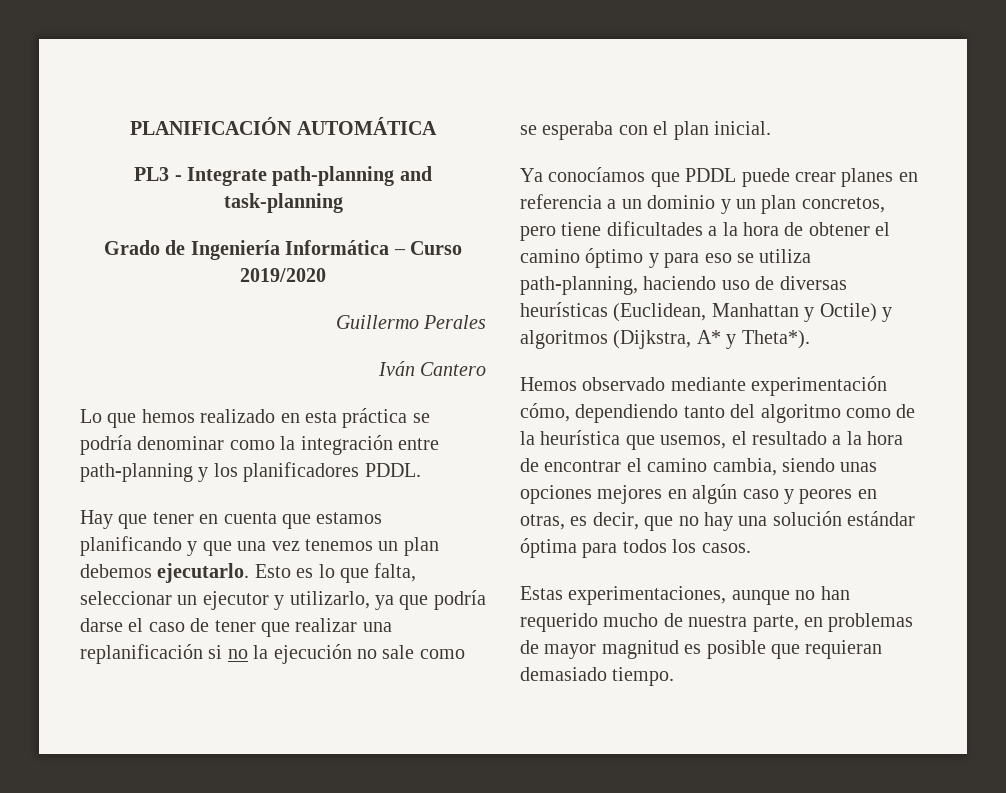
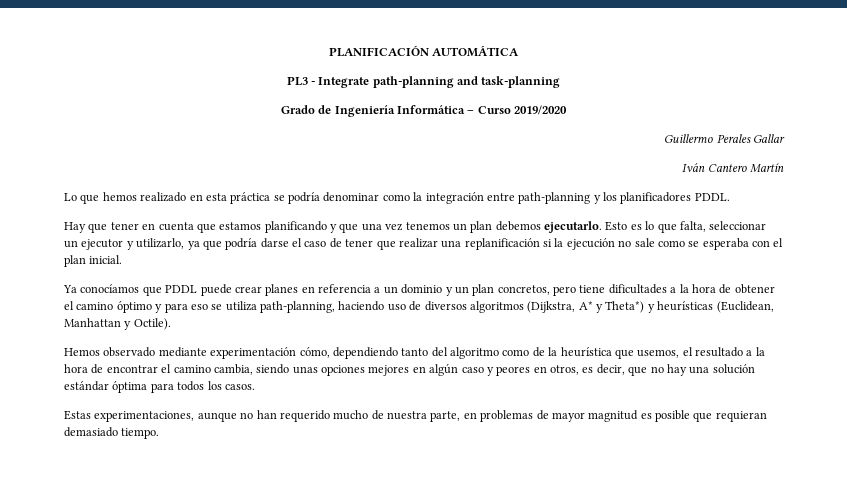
- Guillermo Perales
+ Guillermo Perales Gallar
- Iván Cantero
+ Iván Cantero Martín
- Esto es lo que falta, seleccionar un ejecutor y utilizarlo, ya que podría darse el caso de tener que realizar una replanificación si no la ejecución no sale como se esperaba con el plan inicial.
+ Esto es lo que falta, seleccionar un ejecutor y utilizarlo, ya que podría darse el caso de tener que realizar una replanificación si la ejecución no sale como se esperaba con el plan inicial.
- Ya conocíamos que PDDL puede crear planes en referencia a un dominio y un plan concretos, pero tiene dificultades a la hora de obtener el camino óptimo y para eso se utiliza path-planning, haciendo uso de diversas heurísticas (Euclidean, Manhattan y Octile) y algoritmos (Dijkstra, A* y Theta*).
+ Ya conocíamos que PDDL puede crear planes en referencia a un dominio y un plan concretos, pero tiene dificultades a la hora de obtener el camino óptimo y para eso se utiliza path-planning, haciendo uso de diversos algoritmos (Dijkstra, A* y Theta*) y heurísticas (Euclidean, Manhattan y Octile).
- Hemos observado mediante experimentación cómo, dependiendo tanto del algoritmo como de la heurística que usemos, el resultado a la hora de encontrar el camino cambia, siendo unas opciones mejores en algún caso y peores en otras, es decir, que no hay una solución estándar óptima para todos los casos.
+ Hemos observado mediante experimentación cómo, dependiendo tanto del algoritmo como de la heurística que usemos, el resultado a la hora de encontrar el camino cambia, siendo unas opciones mejores en algún caso y peores en otros, es decir, que no hay una solución estándar óptima para todos los casos.

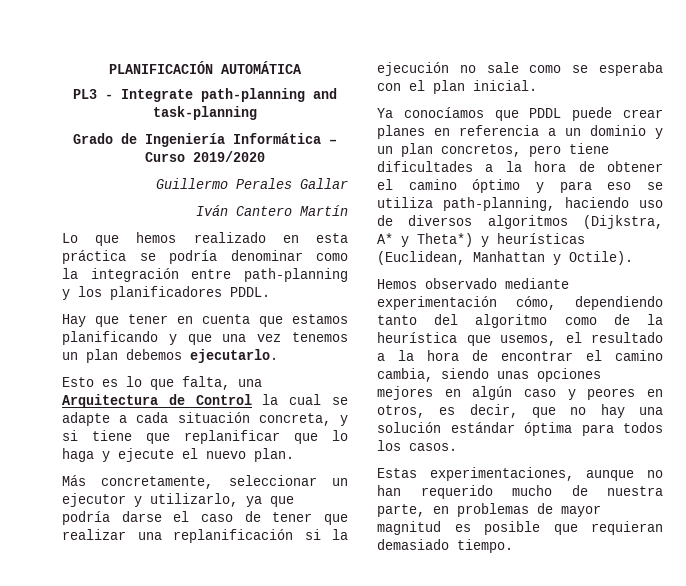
- Hay que tener en cuenta que estamos planificando y que una vez tenemos un plan debemos ejecutarlo. Esto es lo que falta, seleccionar un ejecutor y utilizarlo, ya que podría darse el caso de tener que realizar una replanificación si la ejecución no sale como se esperaba con el plan inicial.
+ Hay que tener en cuenta que estamos planificando y que una vez tenemos un plan debemos ejecutarlo.
+ Esto es lo que falta, una Arquitectura de Control la cual se adapte a cada situación concreta, y si tiene que replanificar que lo haga y ejecute el nuevo plan.
+ Más concretamente, seleccionar un ejecutor y utilizarlo, ya que podría darse el caso de tener que realizar una replanificación si la ejecución no sale como se esperaba con el plan inicial.

